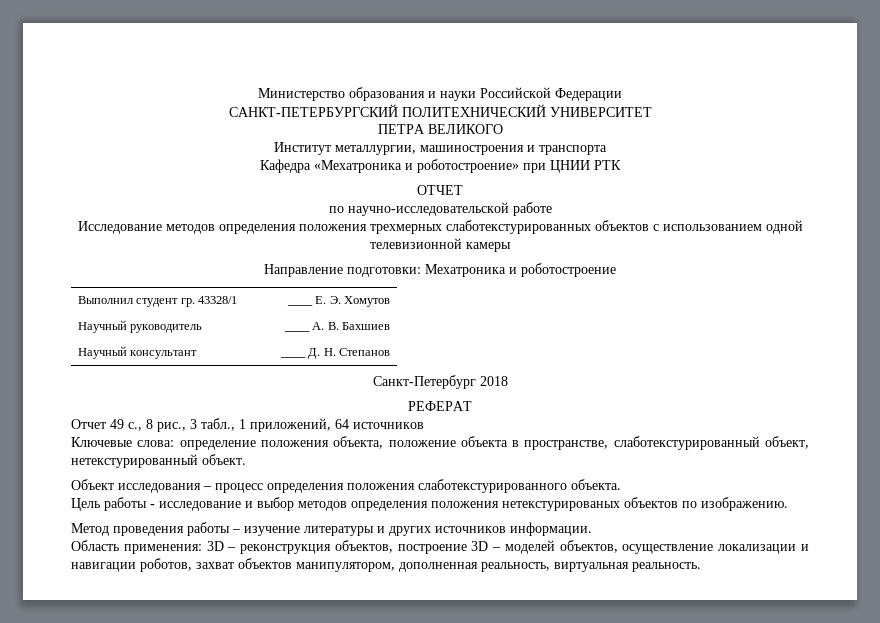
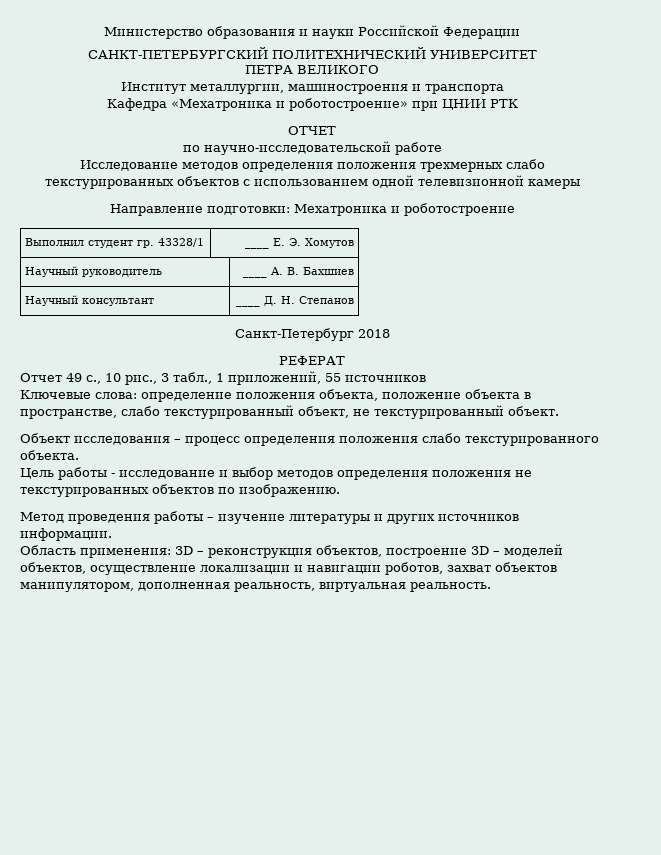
- Исследование методов определения положения трехмерных слаботекстурированных объектов с использованием одной телевизионной камеры
+ Исследование методов определения положения трехмерных слабо текстурированных объектов с использованием одной телевизионной камеры
- Отчет 49 с., 8 рис., 3 табл., 1 приложений, 64 источников
+ Отчет 49 с., 10 рис., 3 табл., 1 приложений, 55 источников
- Ключевые слова: определение положения объекта, положение объекта в пространстве, слаботекстурированный объект, нетекстурированный объект.
+ Ключевые слова: определение положения объекта, положение объекта в пространстве, слабо текстурированный объект, не текстурированный объект.
- Объект исследования – процесс определения положения слаботекстурированного объекта.
+ Объект исследования – процесс определения положения слабо текстурированного объекта.
- Цель работы - исследование и выбор методов определения положения нетекстурированых объектов по изображению.
+ Цель работы - исследование и выбор методов определения положения не текстурированных объектов по изображению.

